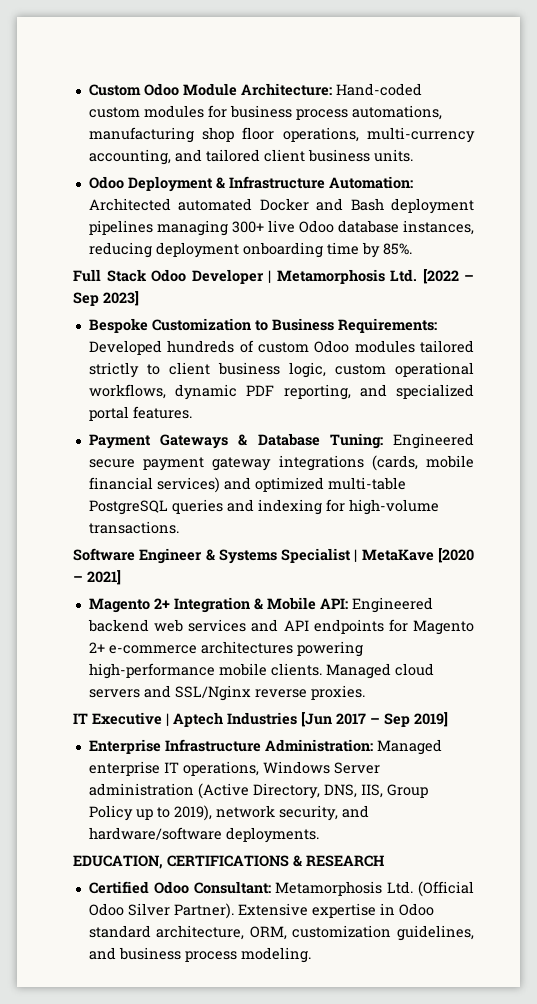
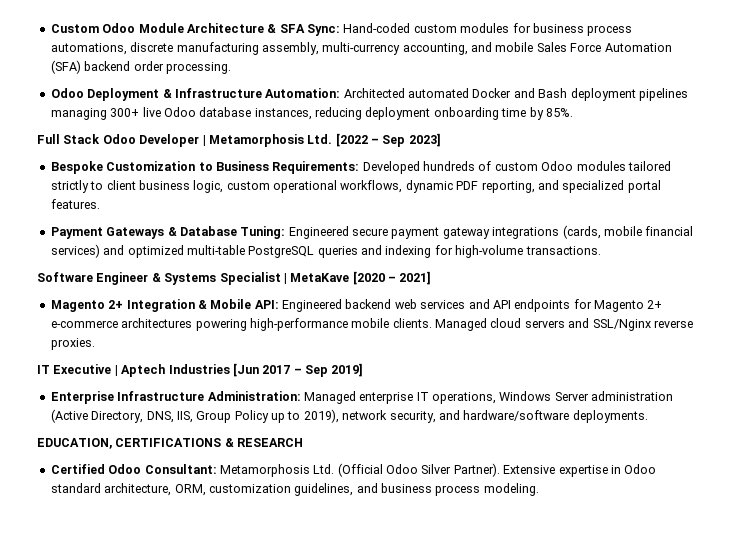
- Custom Odoo Module Architecture: Hand-coded custom modules for business process automations, manufacturing shop floor operations, multi-currency accounting, and tailored client business units.
+ Custom Odoo Module Architecture & SFA Sync: Hand-coded custom modules for business process automations, discrete manufacturing assembly, multi-currency accounting, and mobile Sales Force Automation (SFA) backend order processing.

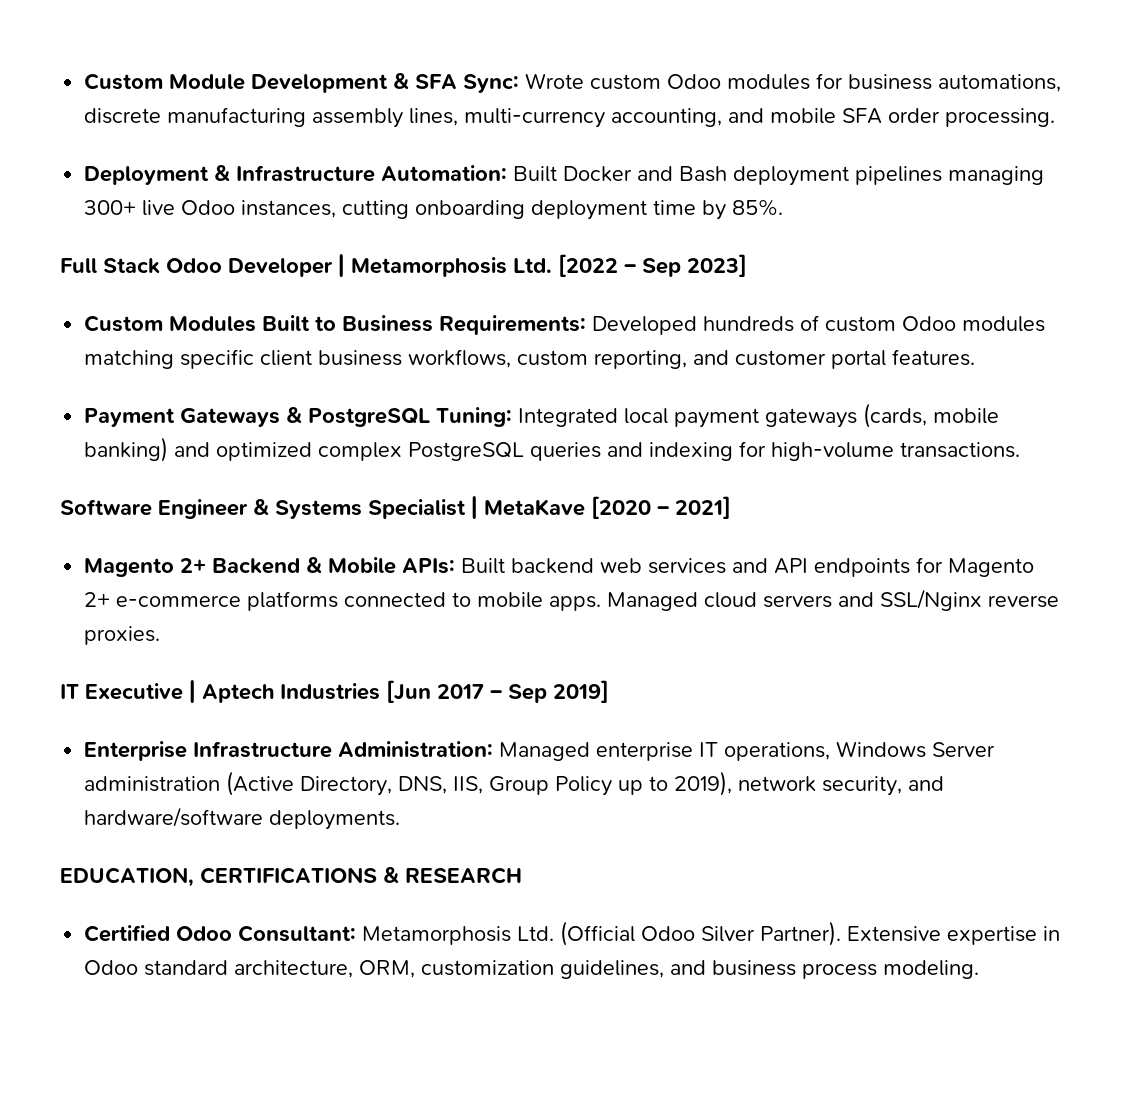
- Custom Odoo Module Architecture & SFA Sync: Hand-coded custom modules for business process automations, discrete manufacturing assembly, multi-currency accounting, and mobile Sales Force Automation (SFA) backend order processing.
+ Custom Module Development & SFA Sync: Wrote custom Odoo modules for business automations, discrete manufacturing assembly lines, multi-currency accounting, and mobile SFA order processing.
- Odoo Deployment & Infrastructure Automation: Architected automated Docker and Bash deployment pipelines managing 300+ live Odoo database instances, reducing deployment onboarding time by 85%.
+ Deployment & Infrastructure Automation: Built Docker and Bash deployment pipelines managing 300+ live Odoo instances, cutting onboarding deployment time by 85%.
- Bespoke Customization to Business Requirements: Developed hundreds of custom Odoo modules tailored strictly to client business logic, custom operational workflows, dynamic PDF reporting, and specialized portal features.
+ Custom Modules Built to Business Requirements: Developed hundreds of custom Odoo modules matching specific client business workflows, custom reporting, and customer portal features.
- Payment Gateways & Database Tuning: Engineered secure payment gateway integrations (cards, mobile financial services) and optimized multi-table PostgreSQL queries and indexing for high-volume transactions.
+ Payment Gateways & PostgreSQL Tuning: Integrated local payment gateways (cards, mobile banking) and optimized complex PostgreSQL queries and indexing for high-volume transactions.
- Magento 2+ Integration & Mobile API: Engineered backend web services and API endpoints for Magento 2+ e-commerce architectures powering high-performance mobile clients.
+ Magento 2+ Backend & Mobile APIs: Built backend web services and API endpoints for Magento 2+ e-commerce platforms connected to mobile apps.

